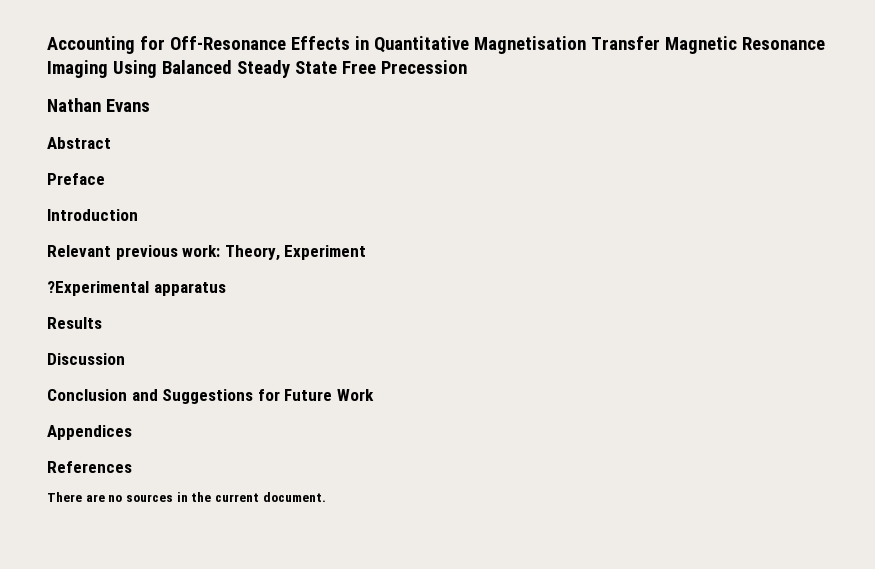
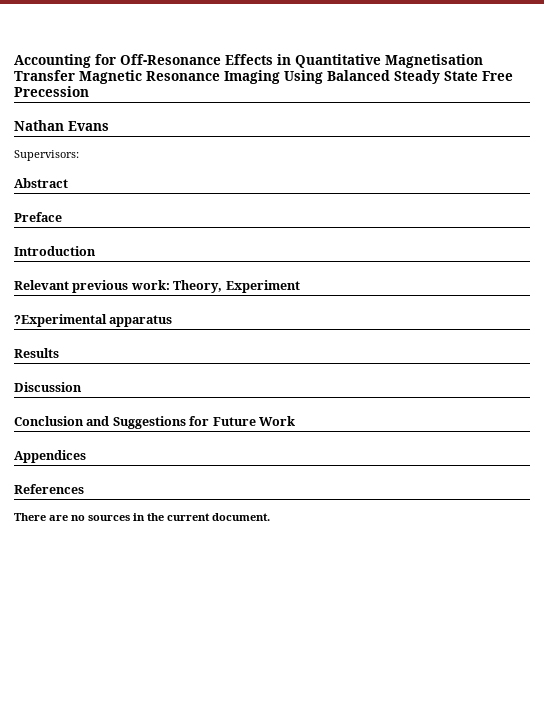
+ Supervisors:

